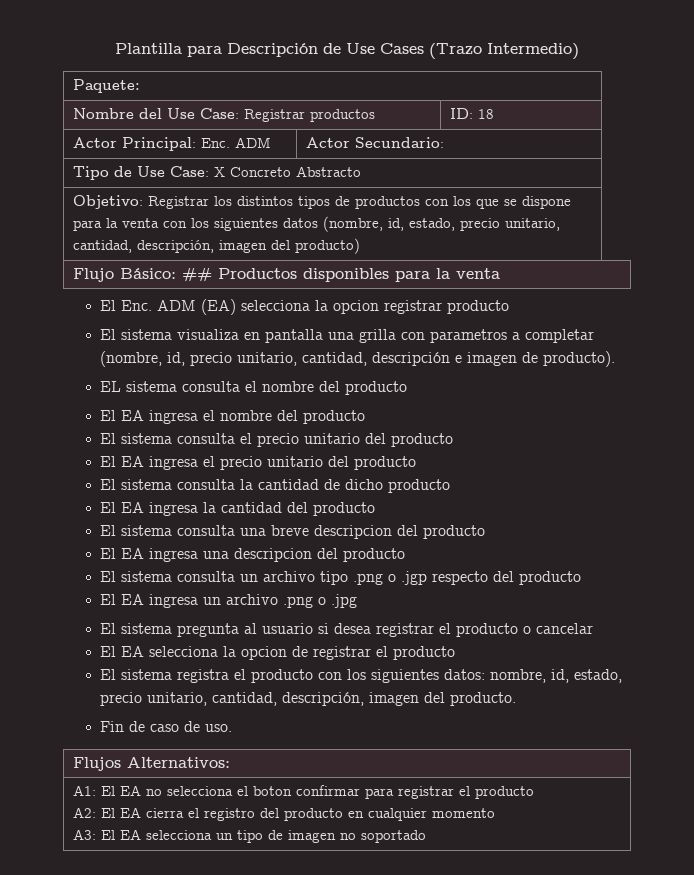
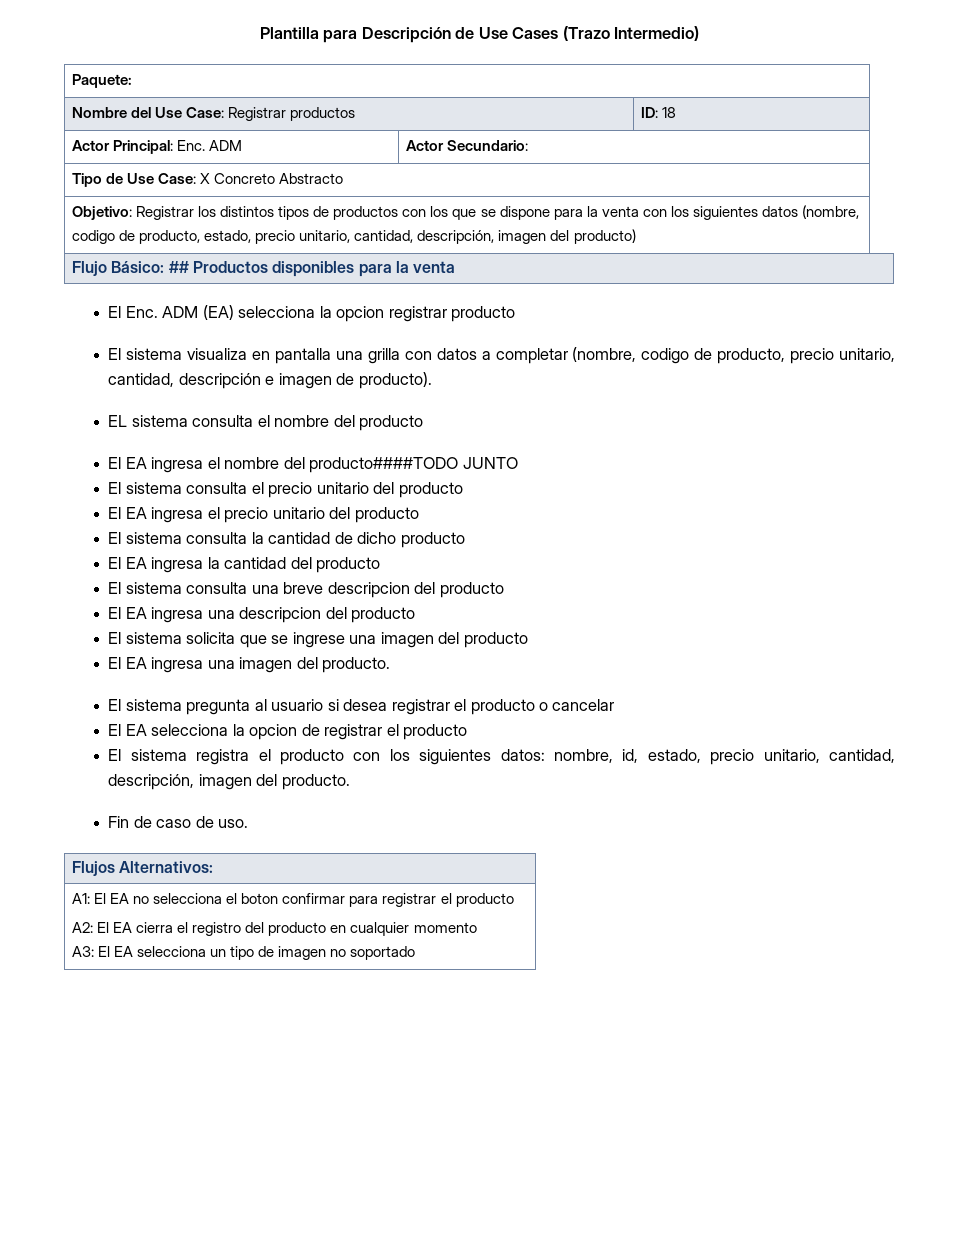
- Objetivo: Registrar los distintos tipos de productos con los que se dispone para la venta con los siguientes datos (nombre, id, estado, precio unitario, cantidad, descripción, imagen del producto)
+ Objetivo: Registrar los distintos tipos de productos con los que se dispone para la venta con los siguientes datos (nombre, codigo de producto, estado, precio unitario, cantidad, descripción, imagen del producto)
- El sistema visualiza en pantalla una grilla con parametros a completar (nombre, id, precio unitario, cantidad, descripción e imagen de producto).
+ El sistema visualiza en pantalla una grilla con datos a completar (nombre, codigo de producto, precio unitario, cantidad, descripción e imagen de producto).
- El EA ingresa el nombre del producto
+ El EA ingresa el nombre del producto####TODO JUNTO
- El sistema consulta un archivo tipo .png o .jgp respecto del producto
- El EA ingresa un archivo .png o .jpg
+ El sistema solicita que se ingrese una imagen del producto
+ El EA ingresa una imagen del producto.

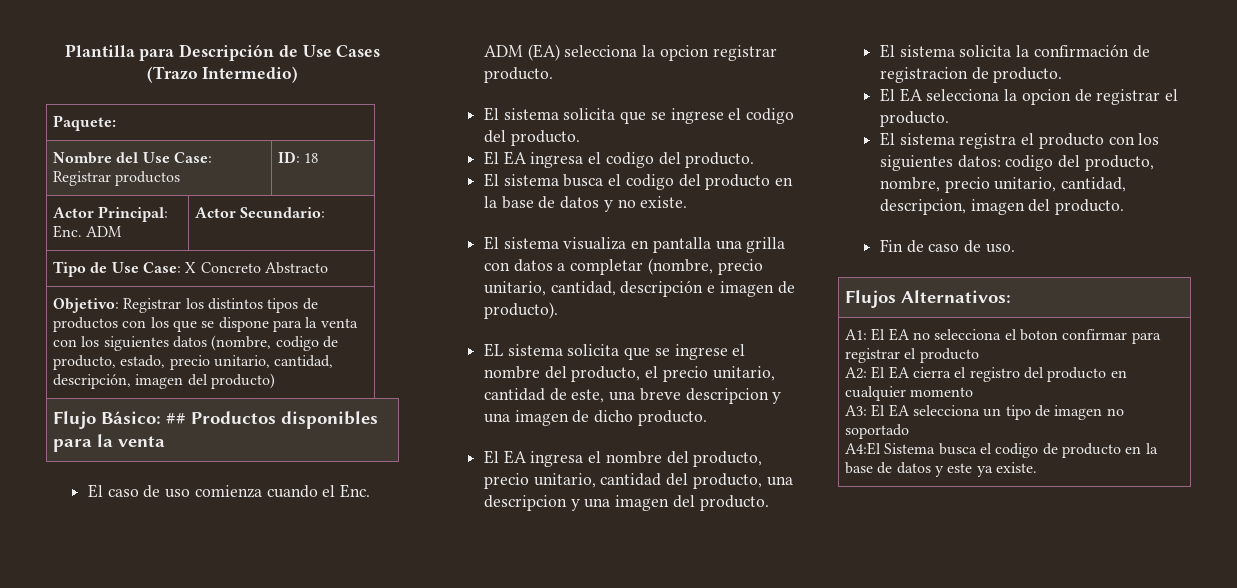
- El Enc. ADM (EA) selecciona la opcion registrar producto
+ El caso de uso comienza cuando el Enc. ADM (EA) selecciona la opcion registrar producto.
+ El sistema solicita que se ingrese el codigo del producto.
+ El EA ingresa el codigo del producto.
+ El sistema busca el codigo del producto en la base de datos y no existe.
- El sistema visualiza en pantalla una grilla con datos a completar (nombre, codigo de producto, precio unitario, cantidad, descripción e imagen de producto).
+ El sistema visualiza en pantalla una grilla con datos a completar (nombre, precio unitario, cantidad, descripción e imagen de producto).
- EL sistema consulta el nombre del producto
+ EL sistema solicita que se ingrese el nombre del producto, el precio unitario, cantidad de este, una breve descripcion y una imagen de dicho producto.
- El EA ingresa el nombre del producto####TODO JUNTO
- El sistema consulta el precio unitario del producto
- El EA ingresa el precio unitario del producto
- El sistema consulta la cantidad de dicho producto
- El EA ingresa la cantidad del producto
- El sistema consulta una breve descripcion del producto
- El EA ingresa una descripcion del producto
- El sistema solicita que se ingrese una imagen del producto
- El EA ingresa una imagen del producto.
+ El EA ingresa el nombre del producto, precio unitario, cantidad del producto, una descripcion y una imagen del producto.
- El sistema pregunta al usuario si desea registrar el producto o cancelar
+ El sistema solicita la confirmación de registracion de producto.
- El EA selecciona la opcion de registrar el producto
+ El EA selecciona la opcion de registrar el producto.
- El sistema registra el producto con los siguientes datos: nombre, id, estado, precio unitario, cantidad, descripción, imagen del producto.
+ El sistema registra el producto con los siguientes datos: codigo del producto, nombre, precio unitario, cantidad, descripcion, imagen del producto.
+ A4:El Sistema busca el codigo de producto en la base de datos y este ya existe.

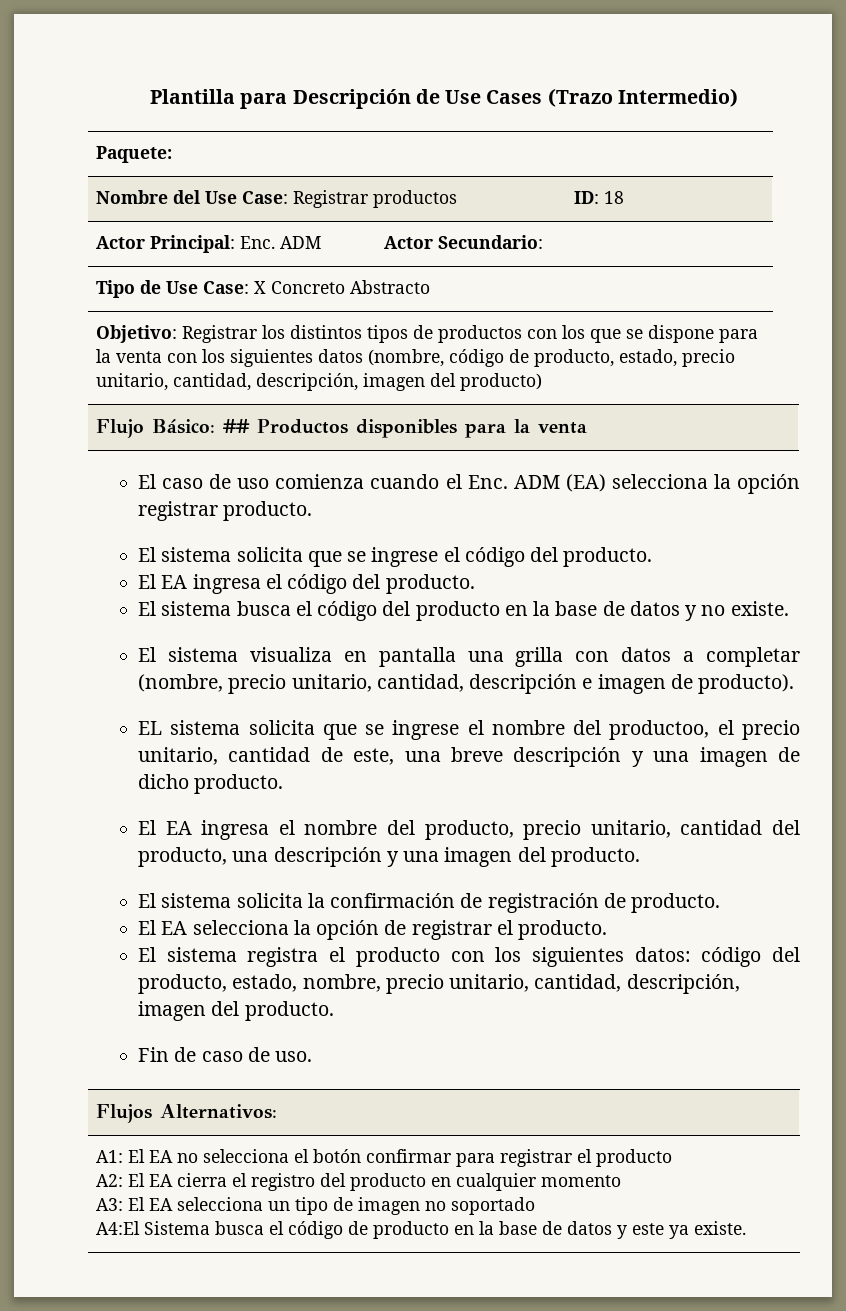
- Objetivo: Registrar los distintos tipos de productos con los que se dispone para la venta con los siguientes datos (nombre, codigo de producto, estado, precio unitario, cantidad, descripción, imagen del producto)
+ Objetivo: Registrar los distintos tipos de productos con los que se dispone para la venta con los siguientes datos (nombre, código de producto, estado, precio unitario, cantidad, descripción, imagen del producto)
- El caso de uso comienza cuando el Enc. ADM (EA) selecciona la opcion registrar producto.
+ El caso de uso comienza cuando el Enc. ADM (EA) selecciona la opción registrar producto.
- El sistema solicita que se ingrese el codigo del producto.
+ El sistema solicita que se ingrese el código del producto.
- El EA ingresa el codigo del producto.
+ El EA ingresa el código del producto.
- El sistema busca el codigo del producto en la base de datos y no existe.
+ El sistema busca el código del producto en la base de datos y no existe.
- EL sistema solicita que se ingrese el nombre del producto, el precio unitario, cantidad de este, una breve descripcion y una imagen de dicho producto.
+ EL sistema solicita que se ingrese el nombre del productoo, el precio unitario, cantidad de este, una breve descripción y una imagen de dicho producto.
- El EA ingresa el nombre del producto, precio unitario, cantidad del producto, una descripcion y una imagen del producto.
+ El EA ingresa el nombre del producto, precio unitario, cantidad del producto, una descripción y una imagen del producto.
- El sistema solicita la confirmación de registracion de producto.
+ El sistema solicita la confirmación de registración de producto.
- El EA selecciona la opcion de registrar el producto.
+ El EA selecciona la opción de registrar el producto.
- El sistema registra el producto con los siguientes datos: codigo del producto, nombre, precio unitario, cantidad, descripcion, imagen del producto.
+ El sistema registra el producto con los siguientes datos: código del producto, estado, nombre, precio unitario, cantidad, descripción, imagen del producto.
- A1: El EA no selecciona el boton confirmar para registrar el producto
+ A1: El EA no selecciona el botón confirmar para registrar el producto
- A4:El Sistema busca el codigo de producto en la base de datos y este ya existe.
+ A4:El Sistema busca el código de producto en la base de datos y este ya existe.

